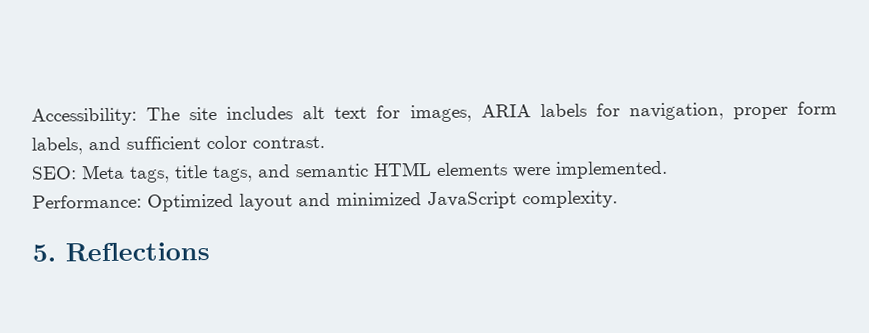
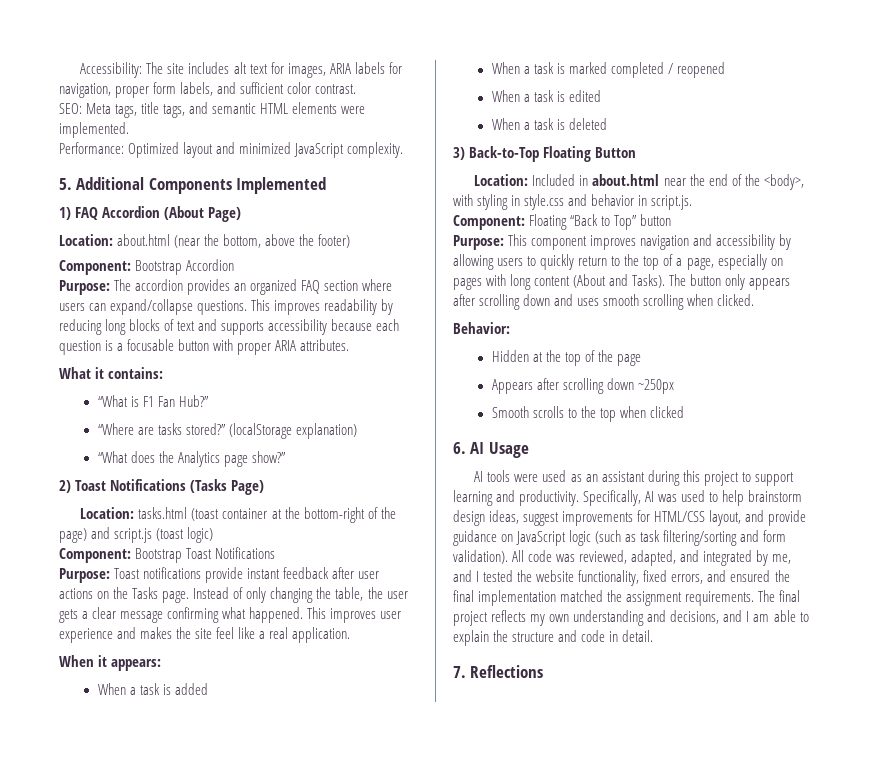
- 5. Reflections
+ 5. Additional Components Implemented
+ 1) FAQ Accordion (About Page)
+ Location: about.html (near the bottom, above the footer)
+ Component: Bootstrap Accordion
+ Purpose: The accordion provides an organized FAQ section where users can expand/collapse questions. This improves readability by reducing long blocks of text and supports accessibility because each question is a focusable button with proper ARIA attributes.
+ What it contains:
+ “What is F1 Fan Hub?”
+ “Where are tasks stored?” (localStorage explanation)
+ “What does the Analytics page show?”
+ 2) Toast Notifications (Tasks Page)
+ Location: tasks.html (toast container at the bottom-right of the page) and script.js (toast logic)
+ Component: Bootstrap Toast Notifications
+ Purpose: Toast notifications provide instant feedback after user actions on the Tasks page. Instead of only changing the table, the user gets a clear message confirming what happened. This improves user experience and makes the site feel like a real application.
+ When it appears:
+ When a task is added
+ When a task is marked completed / reopened
+ When a task is edited
+ When a task is deleted
+ 3) Back-to-Top Floating Button
+ Location: Included in about.html near the end of the <body>, with styling in style.css and behavior in script.js.
+ Component: Floating “Back to Top” button
+ Purpose: This component improves navigation and accessibility by allowing users to quickly return to the top of a page, especially on pages with long content (About and Tasks). The button only appears after scrolling down and uses smooth scrolling when clicked.
+ Behavior:
+ Hidden at the top of the page
+ Appears after scrolling down ~250px
+ Smooth scrolls to the top when clicked
+ 6. AI Usage
+ AI tools were used as an assistant during this project to support learning and productivity. Specifically, AI was used to help brainstorm design ideas, suggest improvements for HTML/CSS layout, and provide guidance on JavaScript logic (such as task filtering/sorting and form validation). All code was reviewed, adapted, and integrated by me, and I tested the website functionality, fixed errors, and ensured the final implementation matched the assignment requirements. The final project reflects my own understanding and decisions, and I am able to explain the structure and code in detail.
+ 7. Reflections

